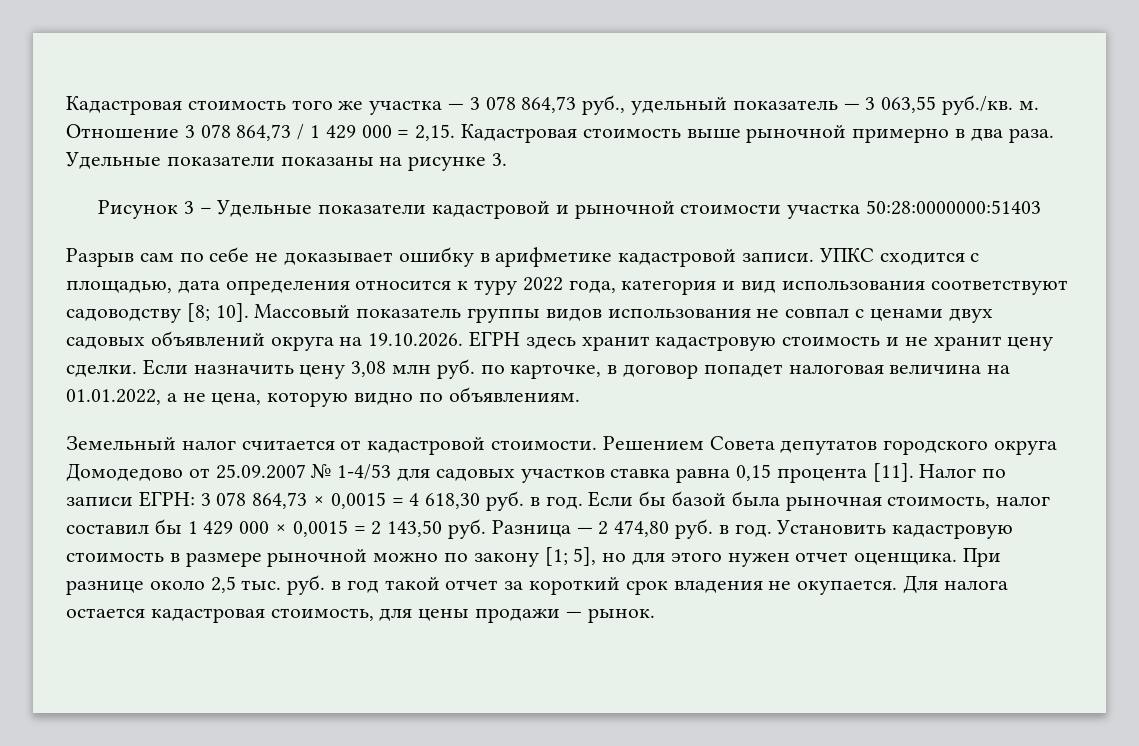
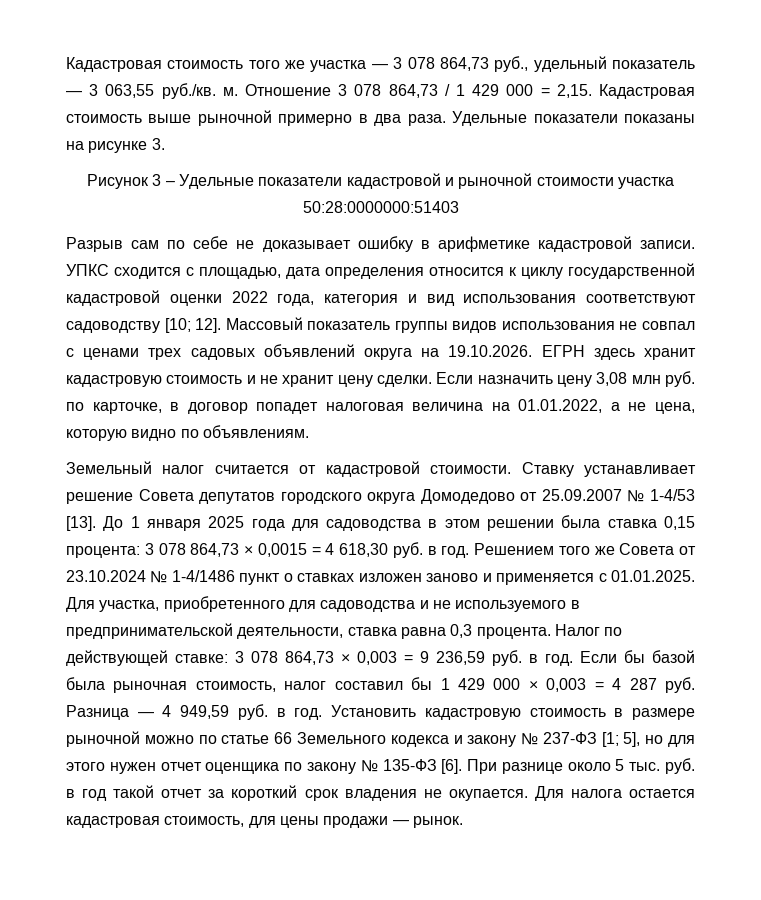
- УПКС сходится с площадью, дата определения относится к туру 2022 года, категория и вид использования соответствуют садоводству [8; 10].
+ УПКС сходится с площадью, дата определения относится к циклу государственной кадастровой оценки 2022 года, категория и вид использования соответствуют садоводству [10; 12].
- Массовый показатель группы видов использования не совпал с ценами двух садовых объявлений округа на 19.10.2026. ЕГРН здесь хранит кадастровую стоимость и не хранит цену сделки.
+ Массовый показатель группы видов использования не совпал с ценами трех садовых объявлений округа на 19.10.2026. ЕГРН здесь хранит кадастровую стоимость и не хранит цену сделки.
- Решением Совета депутатов городского округа Домодедово от 25.09.2007 № 1-4/53 для садовых участков ставка равна 0,15 процента [11]. Налог по записи ЕГРН: 3 078 864,73 × 0,0015 = 4 618,30 руб. в год.
+ Ставку устанавливает решение Совета депутатов городского округа Домодедово от 25.09.2007 № 1-4/53 [13]. До 1 января 2025 года для садоводства в этом решении была ставка 0,15 процента: 3 078 864,73 × 0,0015 = 4 618,30 руб. в год.
+ Решением того же Совета от 23.10.2024 № 1-4/1486 пункт о ставках изложен заново и применяется с 01.01.2025. Для участка, приобретенного для садоводства и не используемого в предпринимательской деятельности, ставка равна 0,3 процента. Налог по действующей ставке: 3 078 864,73 × 0,003 = 9 236,59 руб. в год.
- Если бы базой была рыночная стоимость, налог составил бы 1 429 000 × 0,0015 = 2 143,50 руб. Разница — 2 474,80 руб. в год.
+ Если бы базой была рыночная стоимость, налог составил бы 1 429 000 × 0,003 = 4 287 руб. Разница — 4 949,59 руб. в год.
- Установить кадастровую стоимость в размере рыночной можно по закону [1; 5], но для этого нужен отчет оценщика.
+ Установить кадастровую стоимость в размере рыночной можно по статье 66 Земельного кодекса и закону № 237-ФЗ [1; 5], но для этого нужен отчет оценщика по закону № 135-ФЗ [6].
- При разнице около 2,5 тыс. руб. в год такой отчет за короткий срок владения не окупается.
+ При разнице около 5 тыс. руб. в год такой отчет за короткий срок владения не окупается.

